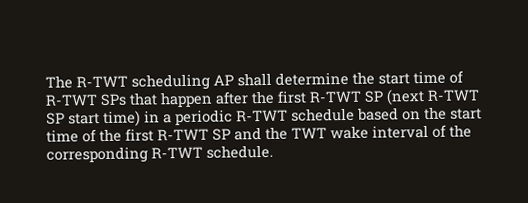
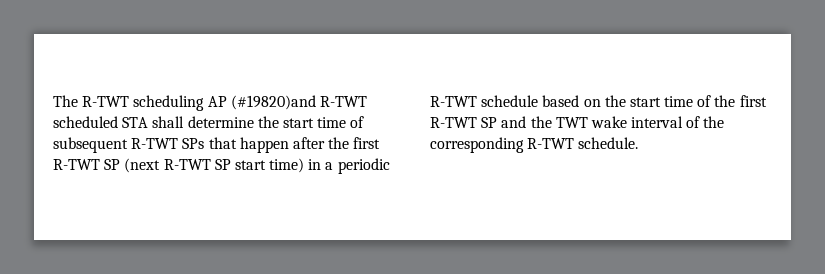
- The R-TWT scheduling AP shall determine the start time of R-TWT SPs that happen after the first R-TWT SP (next R-TWT SP start time) in a periodic R-TWT schedule based on the start time of the first R-TWT SP and the TWT wake interval of the corresponding R-TWT schedule.
+ The R-TWT scheduling AP (#19820)and R-TWT scheduled STA shall determine the start time of subsequent R-TWT SPs that happen after the first R-TWT SP (next R-TWT SP start time) in a periodic R-TWT schedule based on the start time of the first R-TWT SP and the TWT wake interval of the corresponding R-TWT schedule.

